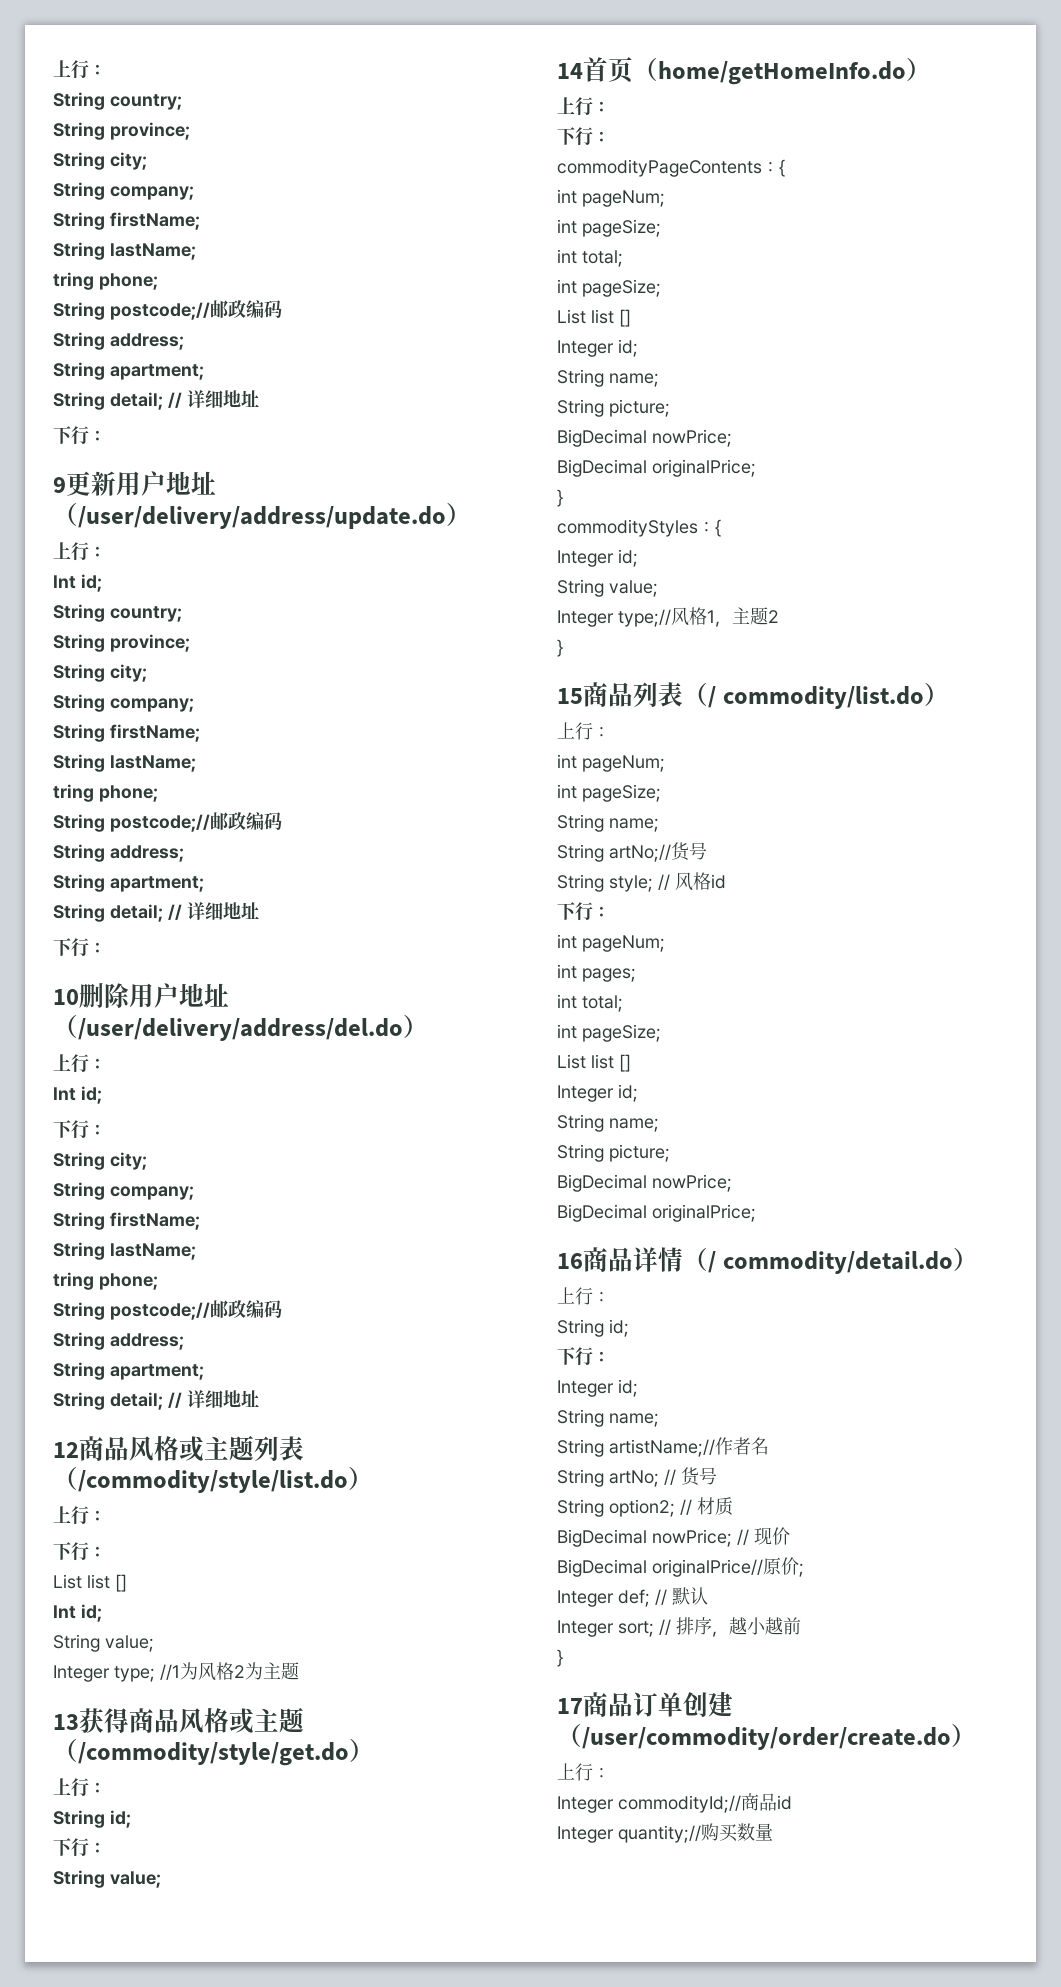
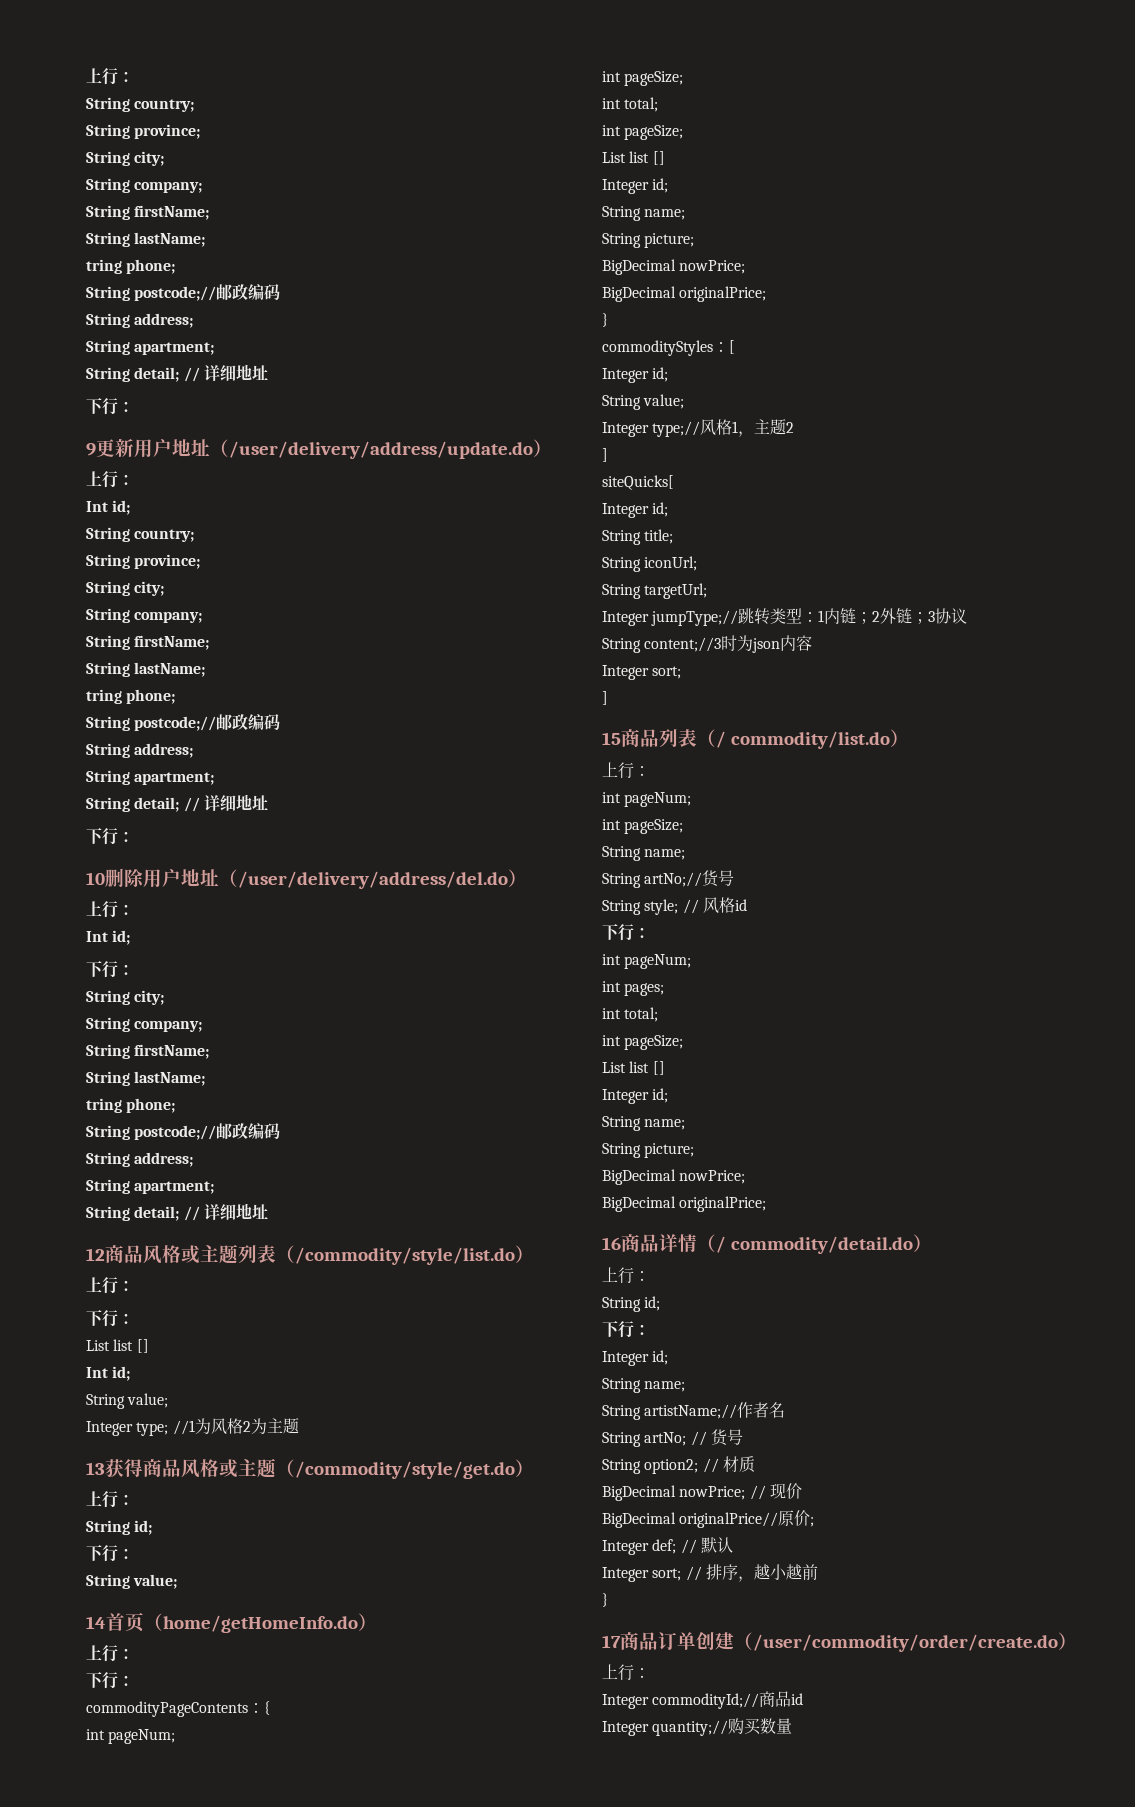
- commodityStyles：{
+ commodityStyles：[
  Integer type;//风格1，主题2
- }
+ ]
+ siteQuicks[
+ Integer id;
+ String title;
+ String iconUrl;
+ String targetUrl;
+ Integer jumpType;//跳转类型：1内链；2外链；3协议
+ String content;//3时为json内容
+ Integer sort;
+ ]

